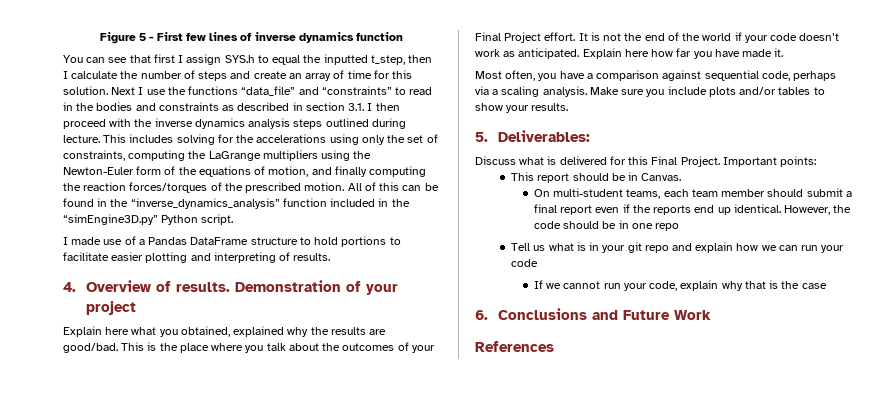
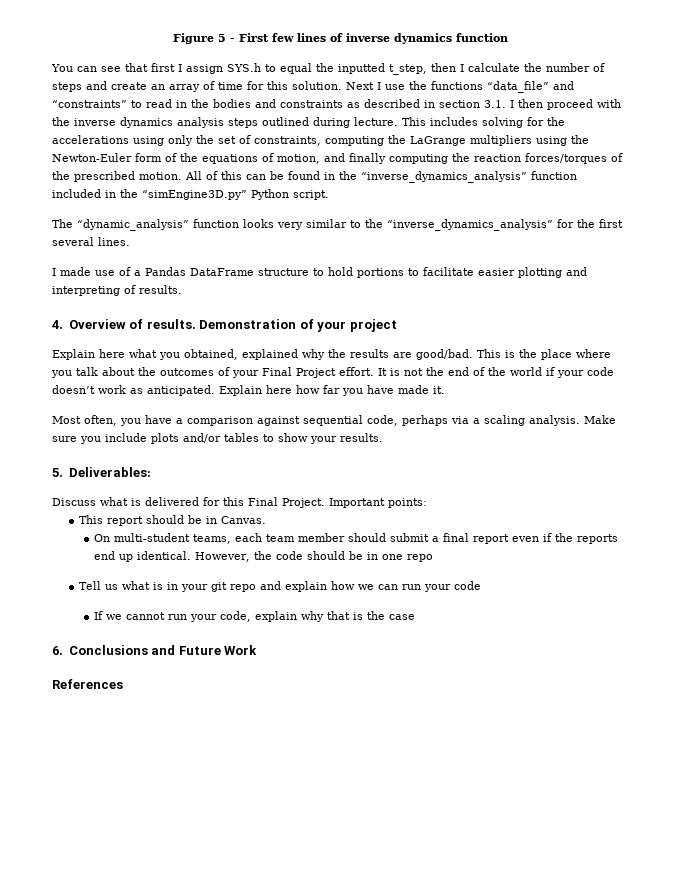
+ The “dynamic_analysis” function looks very similar to the “inverse_dynamics_analysis” for the first several lines.

